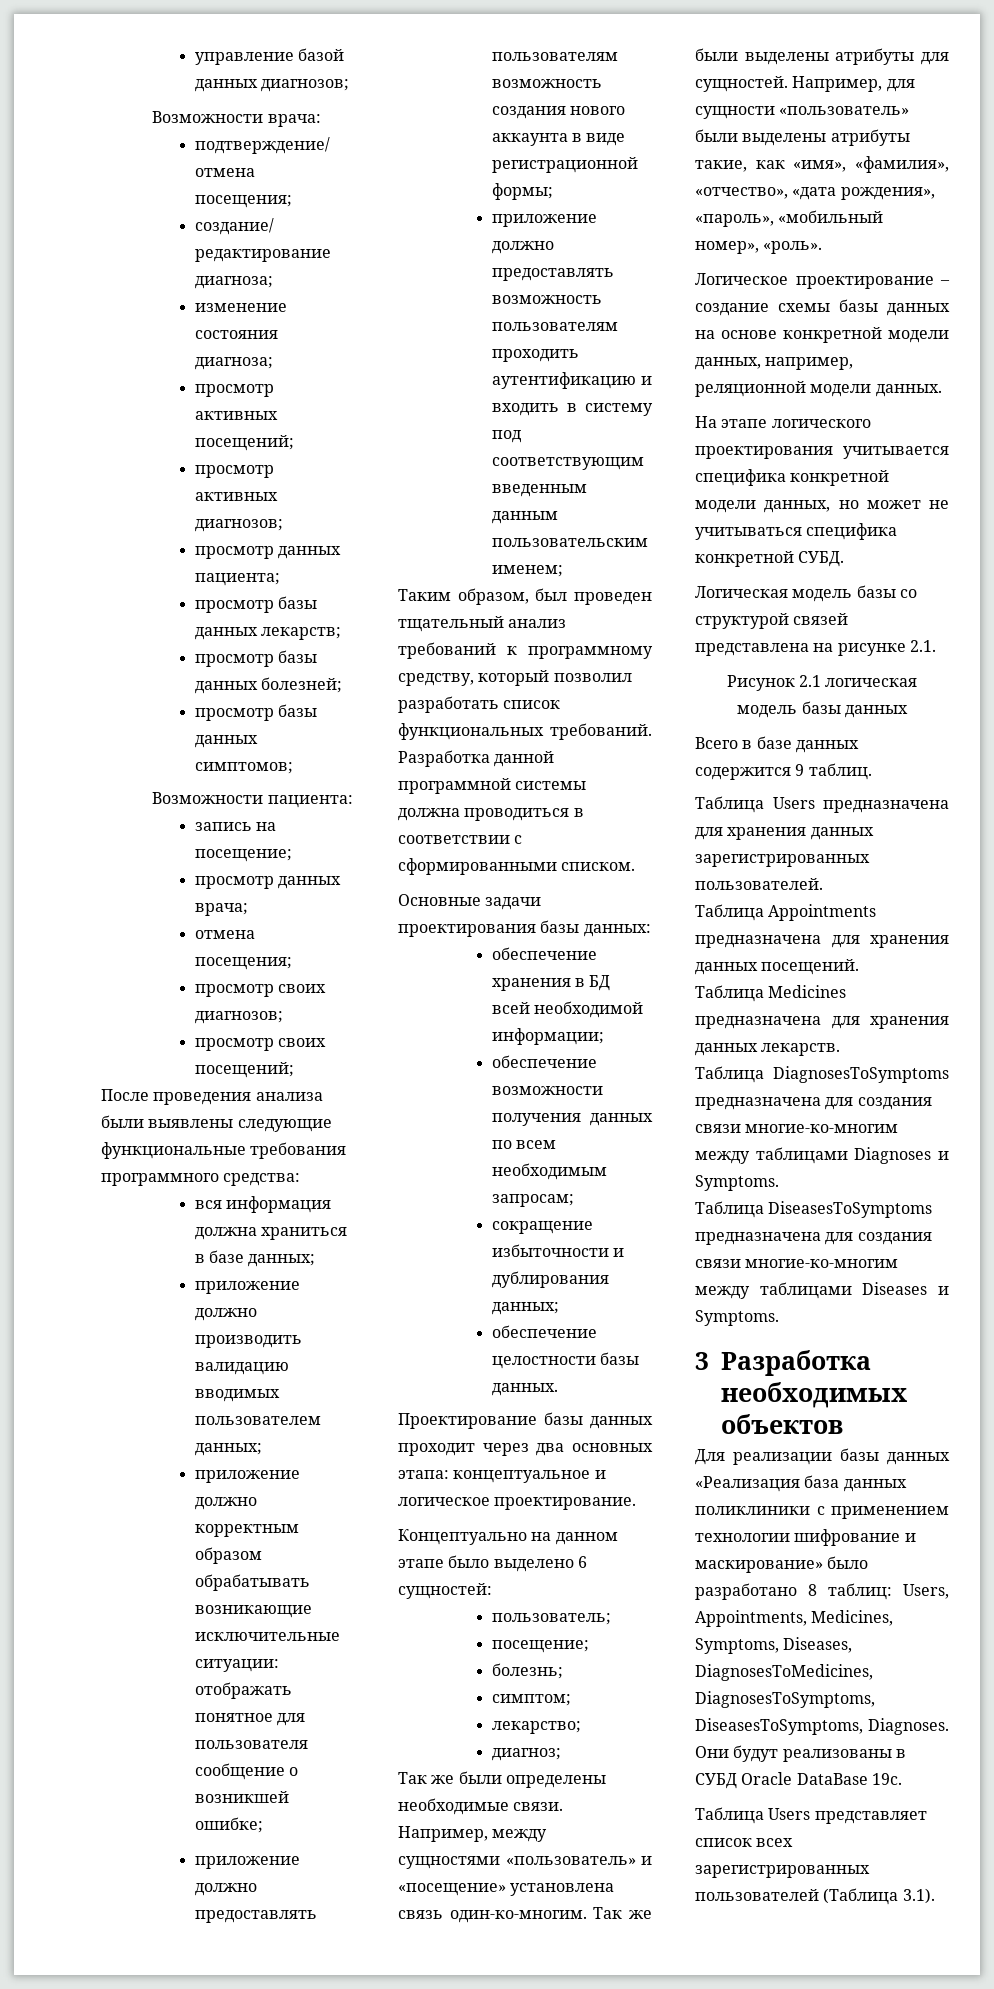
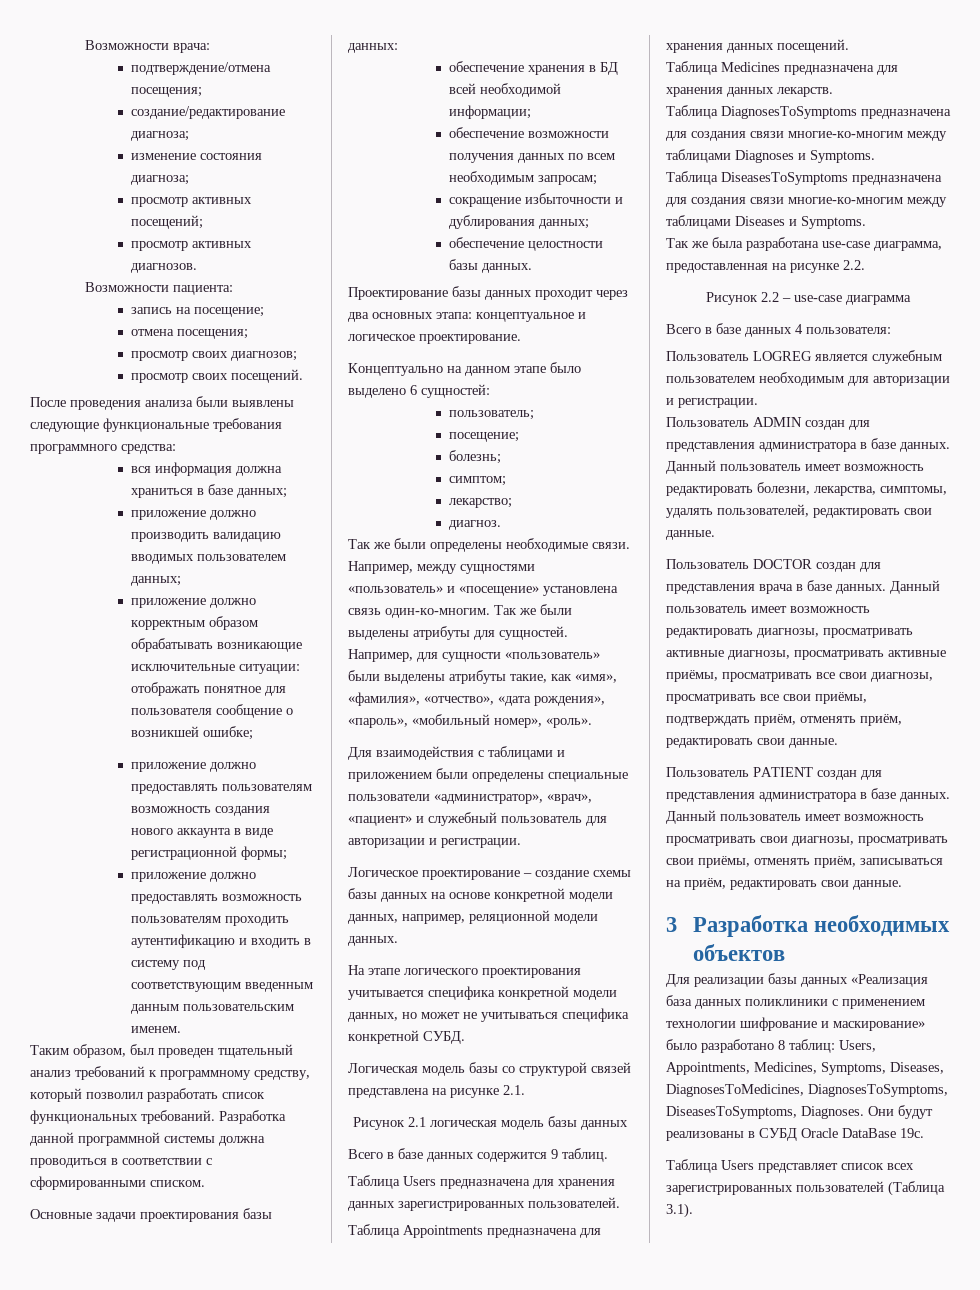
- управление базой данных диагнозов;
- просмотр активных диагнозов;
- просмотр данных пациента;
- просмотр базы данных лекарств;
- просмотр базы данных болезней;
- просмотр базы данных симптомов;
+ просмотр активных диагнозов.
- просмотр данных врача;
- просмотр своих посещений;
+ просмотр своих посещений.
- приложение должно предоставлять возможность пользователям проходить аутентификацию и входить в систему под соответствующим введенным данным пользовательским именем;
+ приложение должно предоставлять возможность пользователям проходить аутентификацию и входить в систему под соответствующим введенным данным пользовательским именем.
- диагноз;
+ диагноз.
+ Для взаимодействия с таблицами и приложением были определены специальные пользователи «администратор», «врач», «пациент» и служебный пользователь для авторизации и регистрации.
+ Так же была разработана use-case диаграмма, предоставленная на рисунке 2.2.
+ Рисунок 2.2 – use-case диаграмма
+ Всего в базе данных 4 пользователя:
+ Пользователь LOGREG является служебным пользователем необходимым для авторизации и регистрации.
+ Пользователь ADMIN создан для представления администратора в базе данных. Данный пользователь имеет возможность редактировать болезни, лекарства, симптомы, удалять пользователей, редактировать свои данные.
+ Пользователь DOCTOR создан для представления врача в базе данных. Данный пользователь имеет возможность редактировать диагнозы, просматривать активные диагнозы, просматривать активные приёмы, просматривать все свои диагнозы, просматривать все свои приёмы, подтверждать приём, отменять приём, редактировать свои данные.
+ Пользователь PATIENT создан для представления администратора в базе данных. Данный пользователь имеет возможность просматривать свои диагнозы, просматривать свои приёмы, отменять приём, записываться на приём, редактировать свои данные.

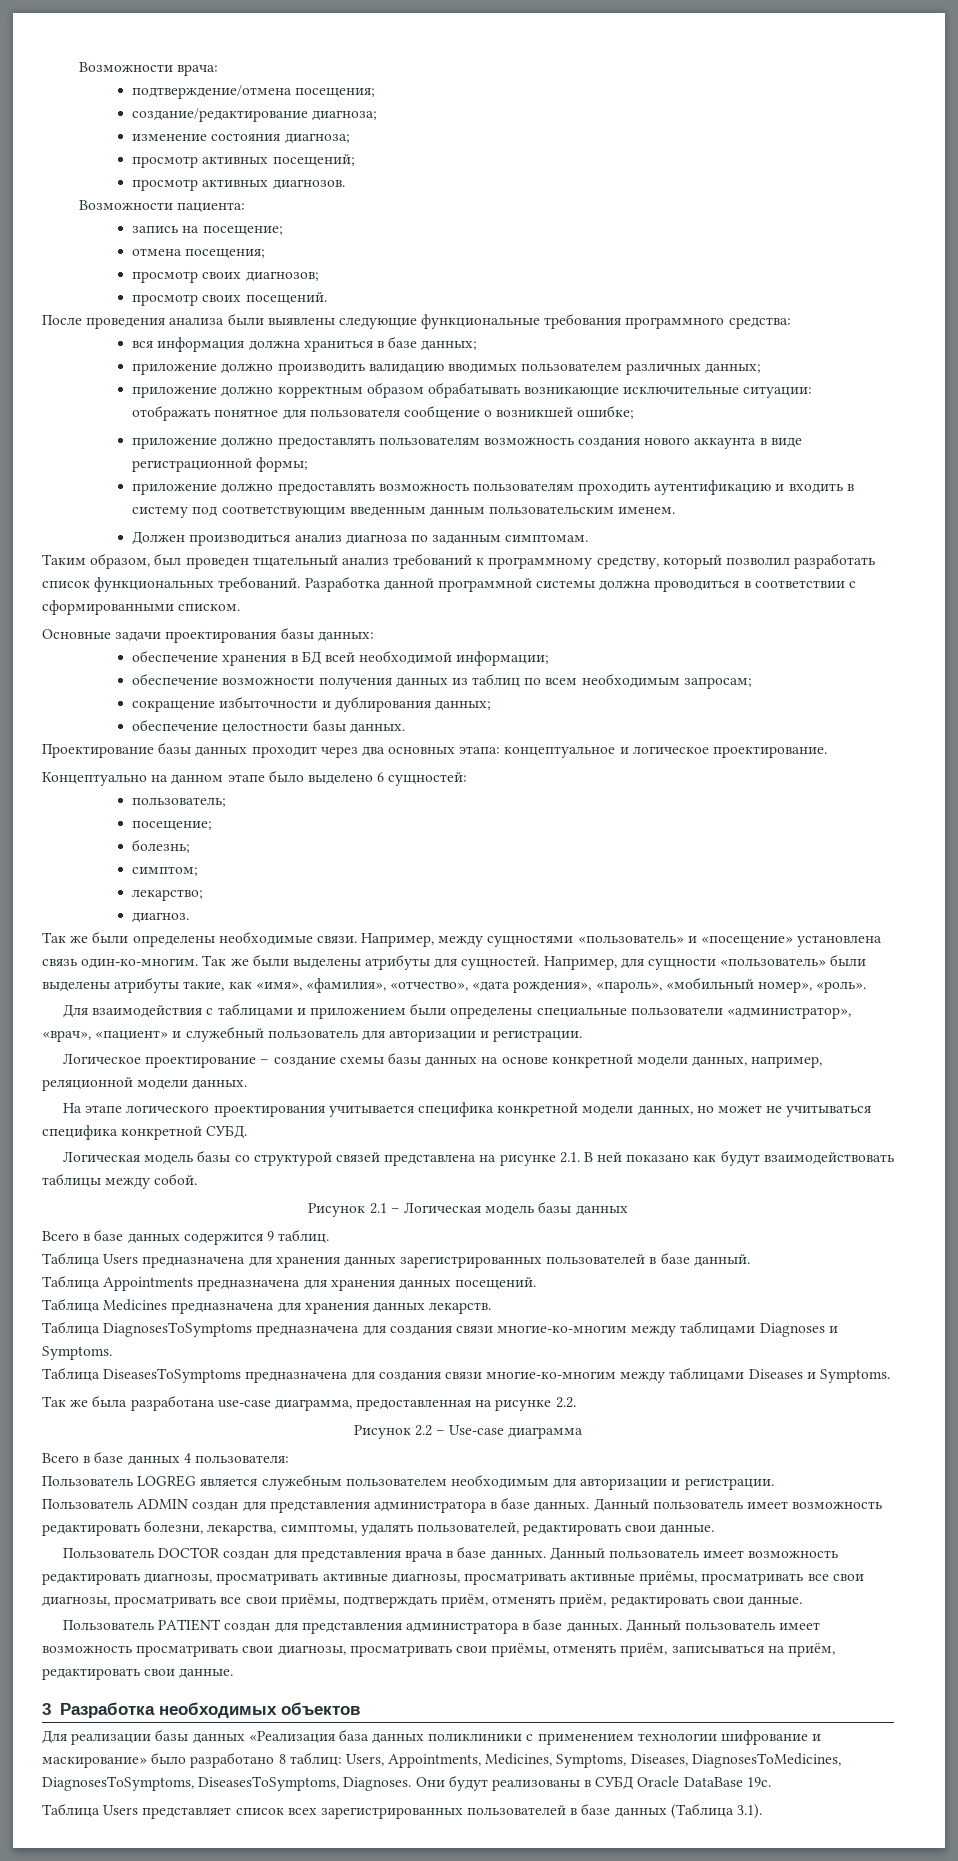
- приложение должно производить валидацию вводимых пользователем данных;
+ приложение должно производить валидацию вводимых пользователем различных данных;
+ Должен производиться анализ диагноза по заданным симптомам.
- обеспечение возможности получения данных по всем необходимым запросам;
+ обеспечение возможности получения данных из таблиц по всем необходимым запросам;
- Логическая модель базы со структурой связей представлена на рисунке 2.1.
+ Логическая модель базы со структурой связей представлена на рисунке 2.1. В ней показано как будут взаимодействовать таблицы между собой.
- Рисунок 2.1 логическая модель базы данных
+ Рисунок 2.1 – Логическая модель базы данных
- Таблица Users предназначена для хранения данных зарегистрированных пользователей.
+ Таблица Users предназначена для хранения данных зарегистрированных пользователей в базе данный.
- Рисунок 2.2 – use-case диаграмма
+ Рисунок 2.2 – Use-case диаграмма
- Таблица Users представляет список всех зарегистрированных пользователей (Таблица 3.1).
+ Таблица Users представляет список всех зарегистрированных пользователей в базе данных (Таблица 3.1).

